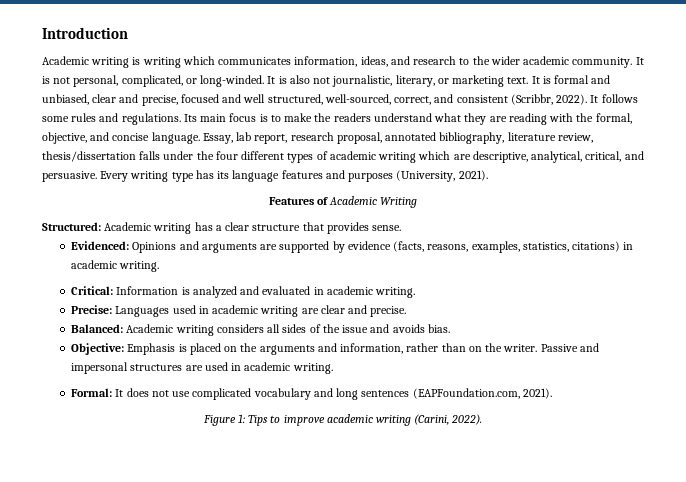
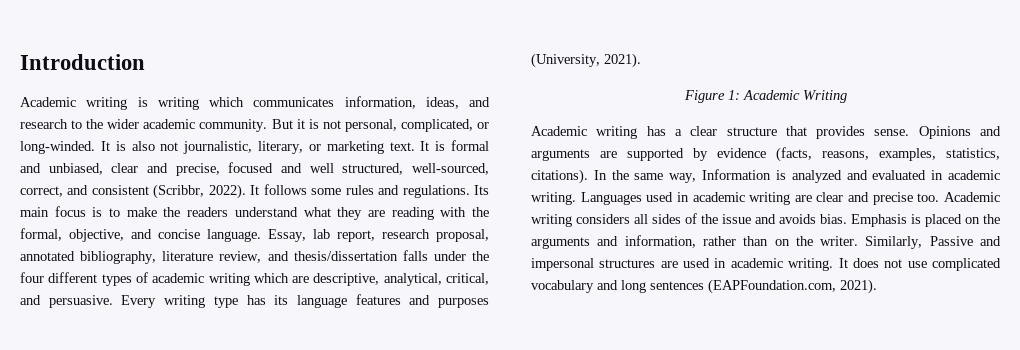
- It is not personal, complicated, or long-winded.
+ But it is not personal, complicated, or long-winded.
- Essay, lab report, research proposal, annotated bibliography, literature review, thesis/dissertation falls under the four different types of academic writing which are descriptive, analytical, critical, and persuasive.
+ Essay, lab report, research proposal, annotated bibliography, literature review, and thesis/dissertation falls under the four different types of academic writing which are descriptive, analytical, critical, and persuasive.
- Features of Academic Writing
+ Figure 1: Academic Writing
- Structured: Academic writing has a clear structure that provides sense.
- Evidenced: Opinions and arguments are supported by evidence (facts, reasons, examples, statistics, citations) in academic writing.
- Critical: Information is analyzed and evaluated in academic writing.
- Precise: Languages used in academic writing are clear and precise.
- Balanced: Academic writing considers all sides of the issue and avoids bias.
- Objective: Emphasis is placed on the arguments and information, rather than on the writer.
+ Academic writing has a clear structure that provides sense. Opinions and arguments are supported by evidence (facts, reasons, examples, statistics, citations). In the same way, Information is analyzed and evaluated in academic writing. Languages used in academic writing are clear and precise too. Academic writing considers all sides of the issue and avoids bias. Emphasis is placed on the arguments and information, rather than on the writer.
- Passive and impersonal structures are used in academic writing.
- Formal: It does not use complicated vocabulary and long sentences (EAPFoundation.com, 2021).
+ Similarly, Passive and impersonal structures are used in academic writing. It does not use complicated vocabulary and long sentences (EAPFoundation.com, 2021).
- Figure 1: Tips to improve academic writing (Carini, 2022).

